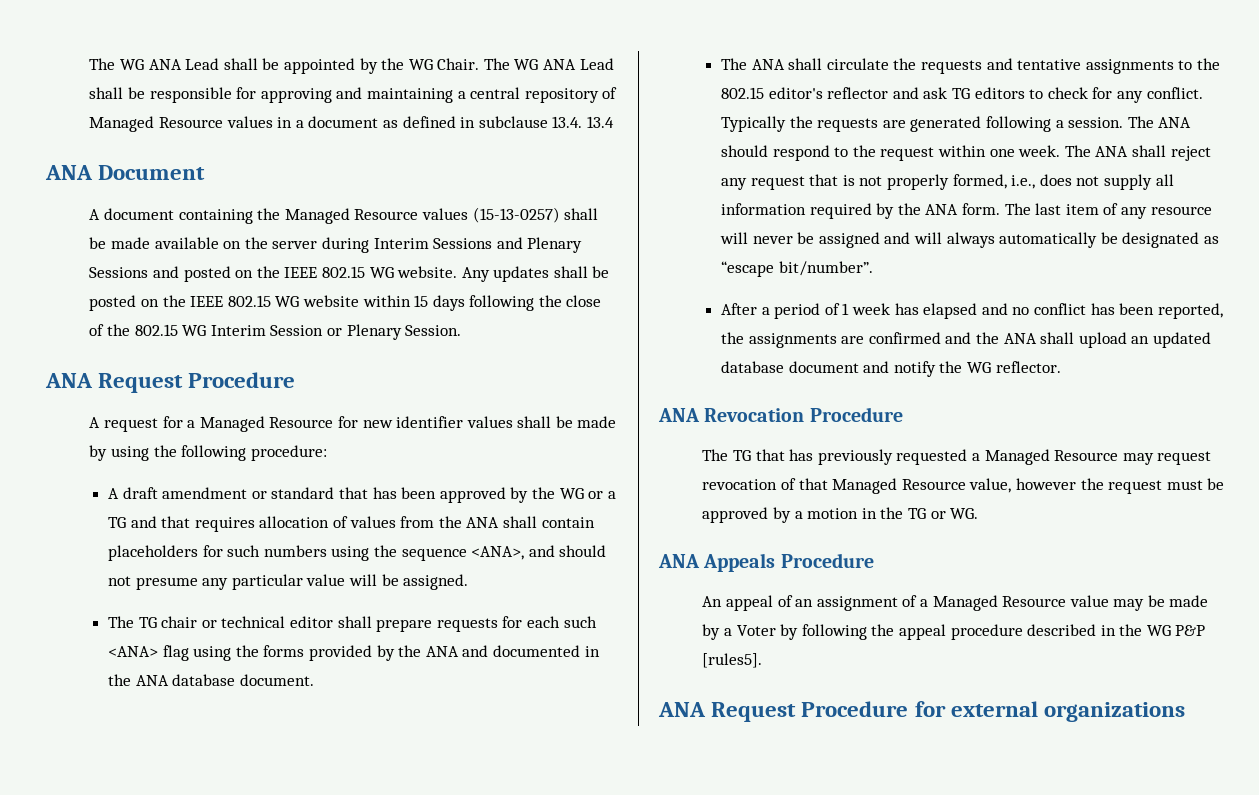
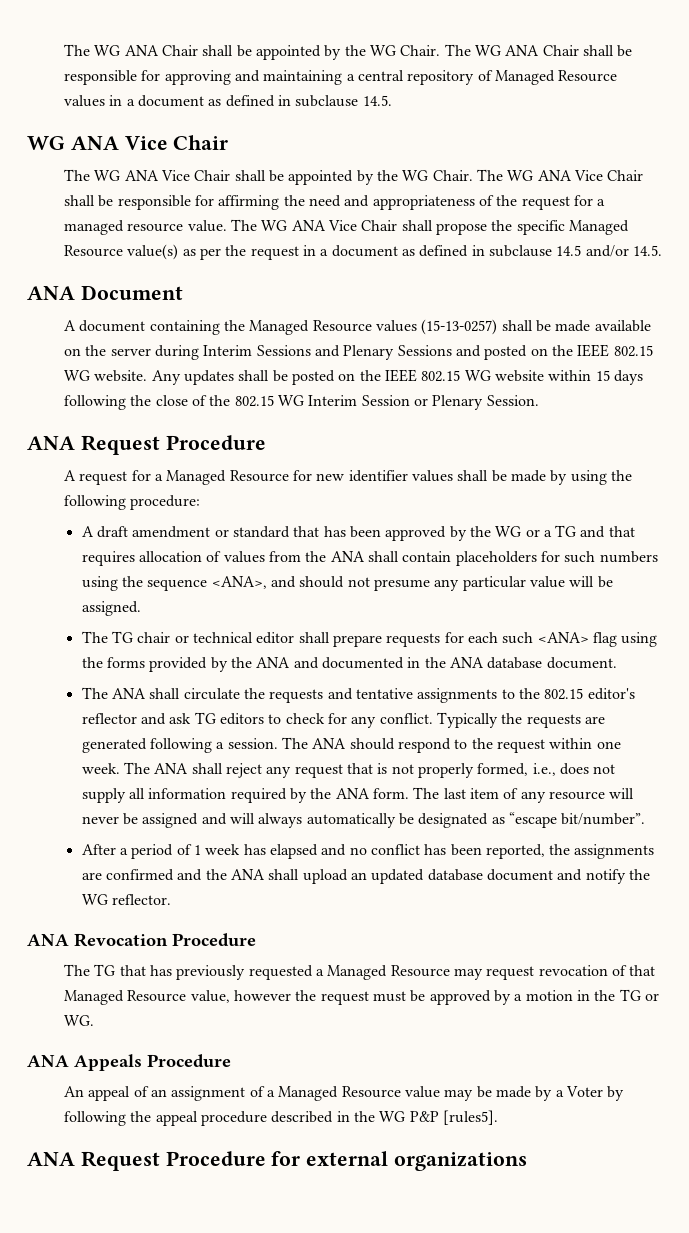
- The WG ANA Lead shall be appointed by the WG Chair.
+ The WG ANA Chair shall be appointed by the WG Chair.
- The WG ANA Lead shall be responsible for approving and maintaining a central repository of Managed Resource values in a document as defined in subclause 13.4. 13.4
+ The WG ANA Chair shall be responsible for approving and maintaining a central repository of Managed Resource values in a document as defined in subclause 14.5.
+ WG ANA Vice Chair
+ The WG ANA Vice Chair shall be appointed by the WG Chair. The WG ANA Vice Chair shall be responsible for affirming the need and appropriateness of the request for a managed resource value. The WG ANA Vice Chair shall propose the specific Managed Resource value(s) as per the request in a document as defined in subclause 14.5 and/or 14.5.

